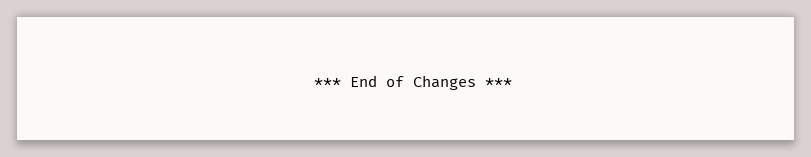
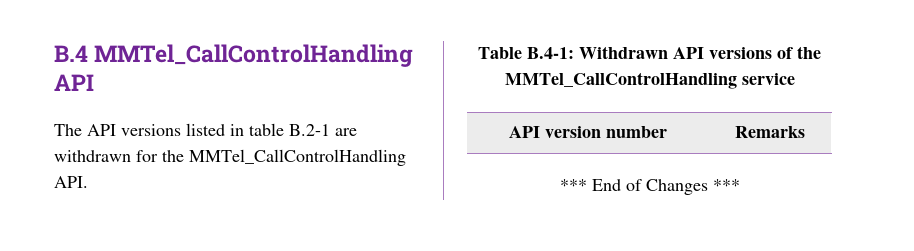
+ B.4 MMTel_CallControlHandling API
+ The API versions listed in table B.2-1 are withdrawn for the MMTel_CallControlHandling API.
+ Table B.4-1: Withdrawn API versions of the MMTel_CallControlHandling service
+ API version number | Remarks

